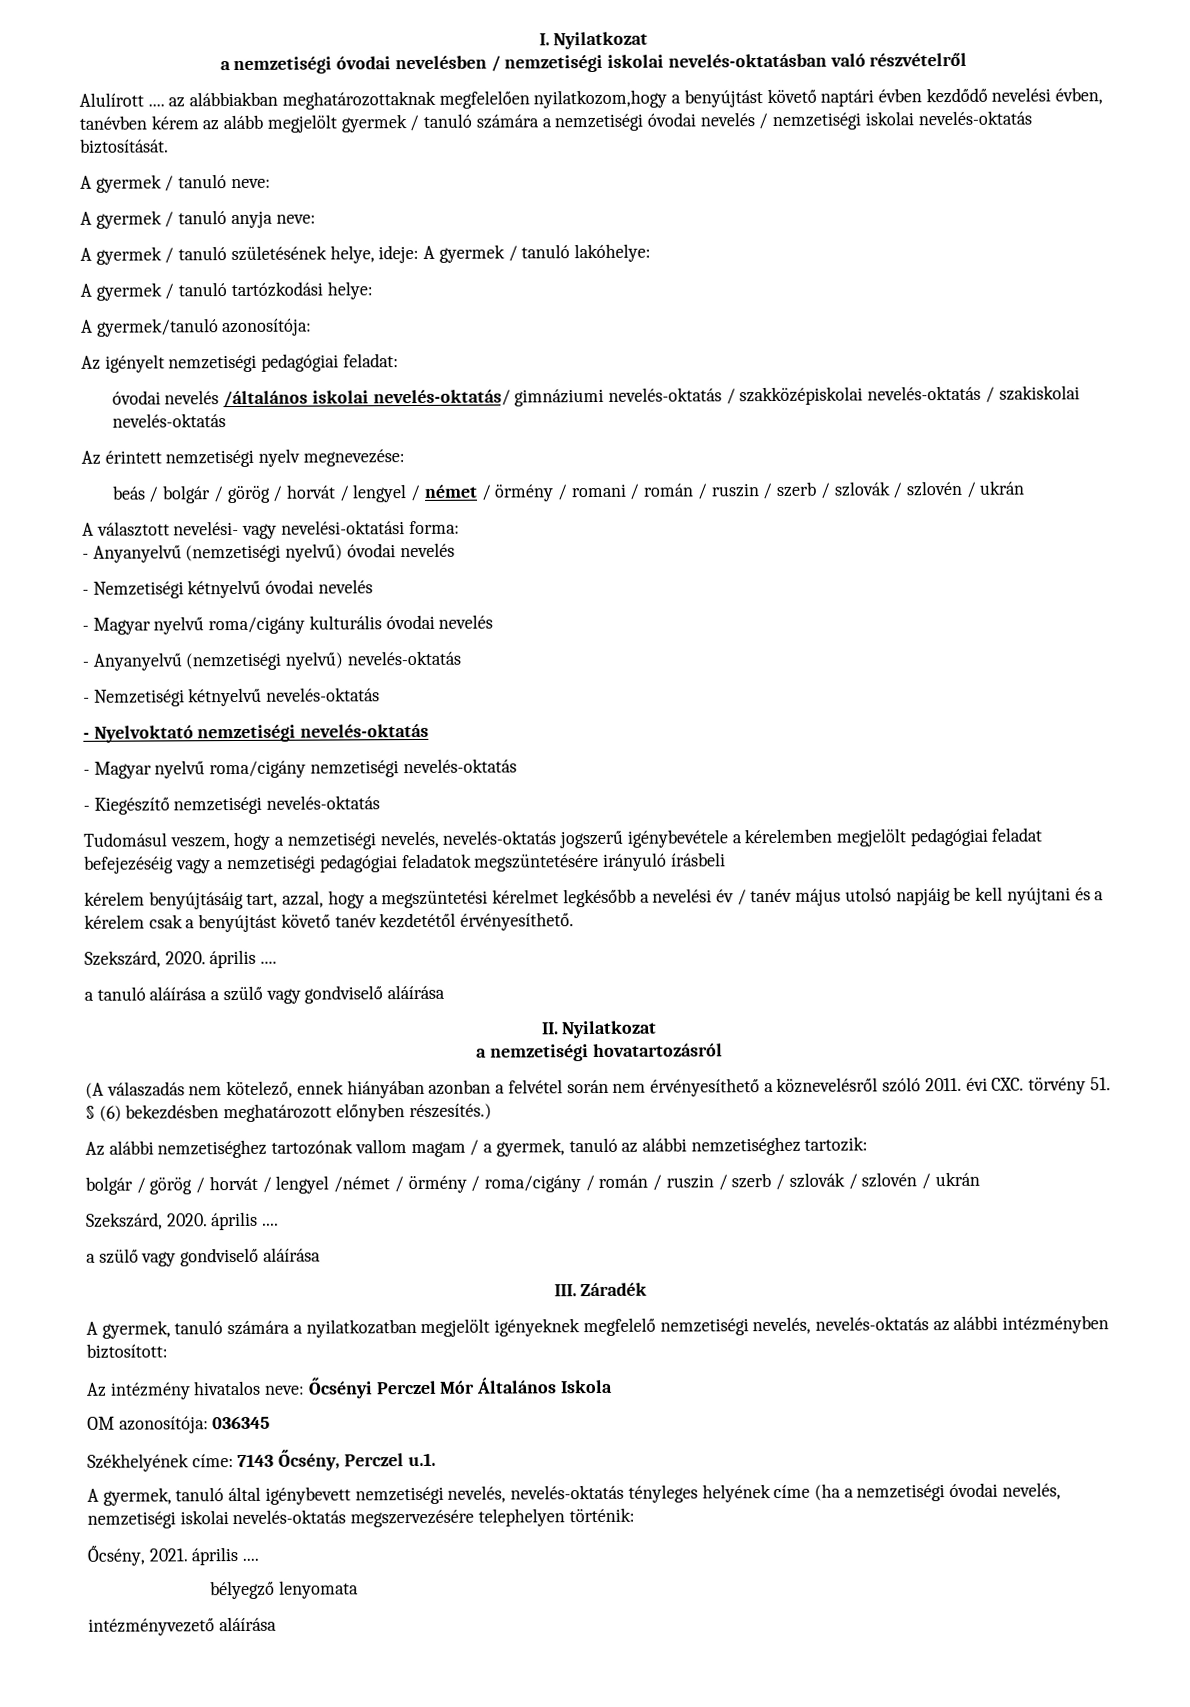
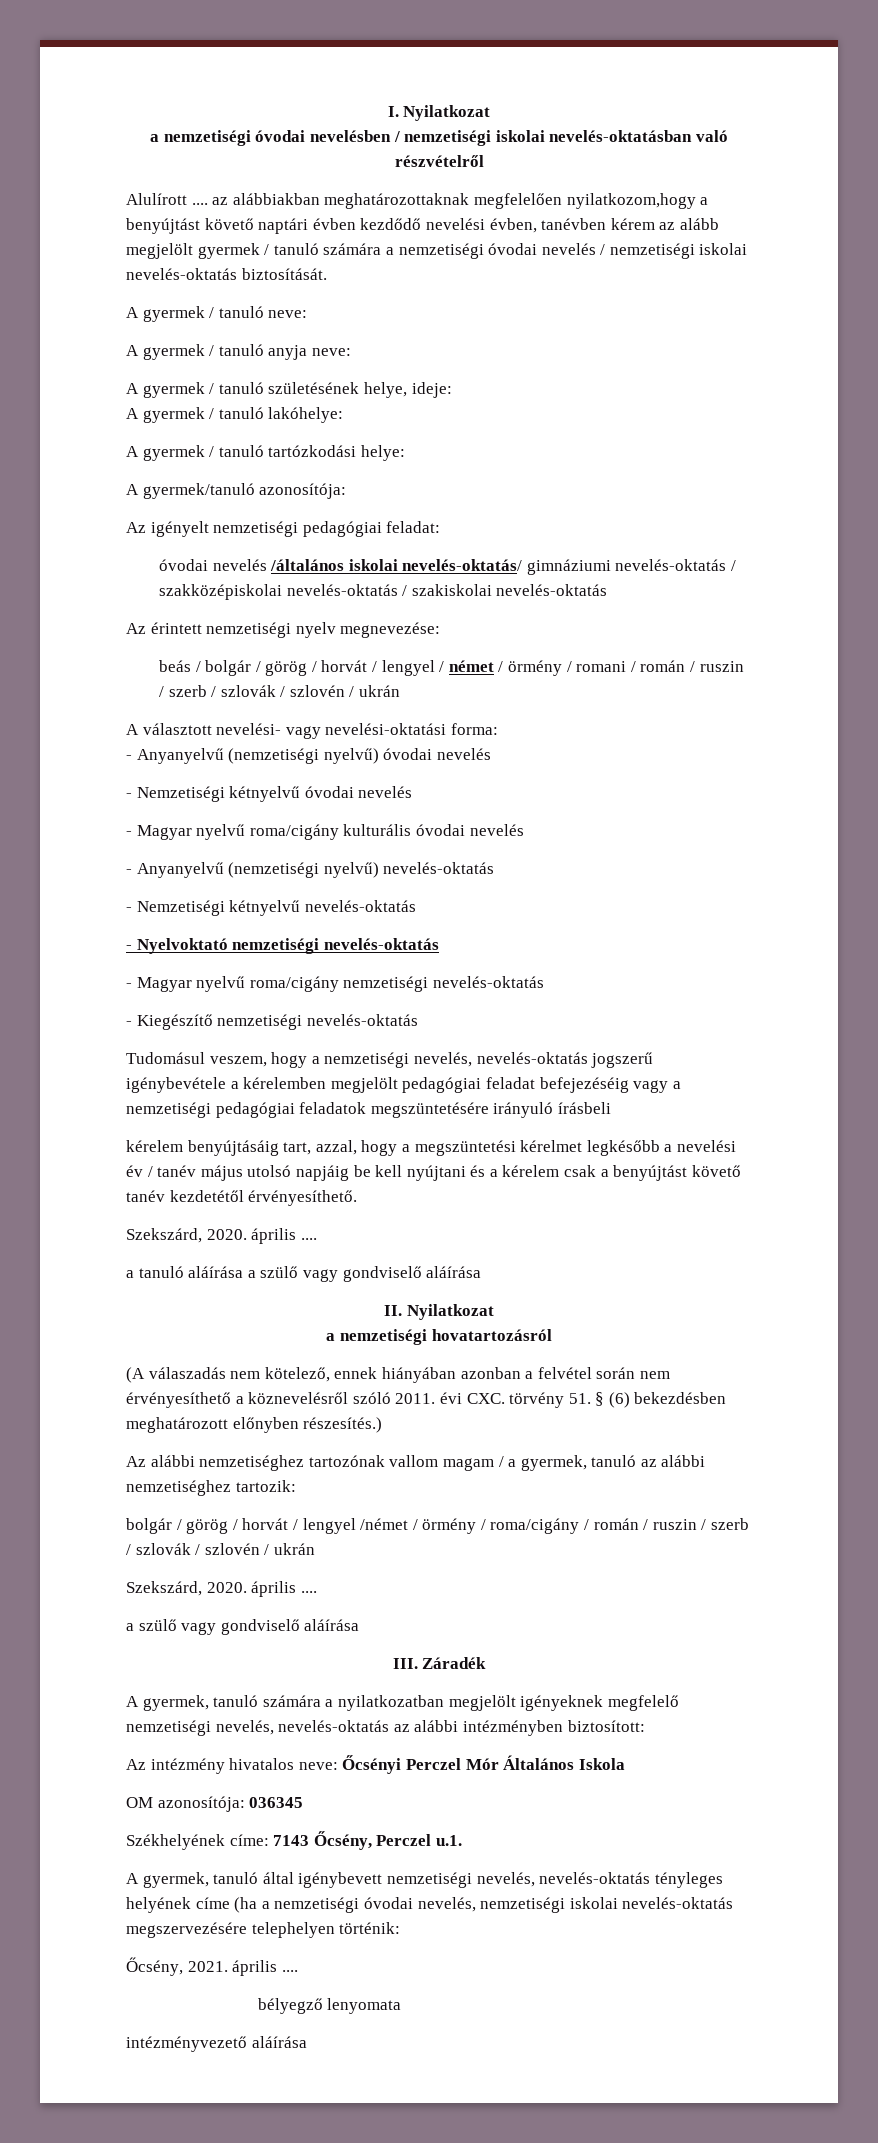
- A gyermek / tanuló születésének helye, ideje: A gyermek / tanuló lakóhelye:
+ A gyermek / tanuló születésének helye, ideje:
+ A gyermek / tanuló lakóhelye:

